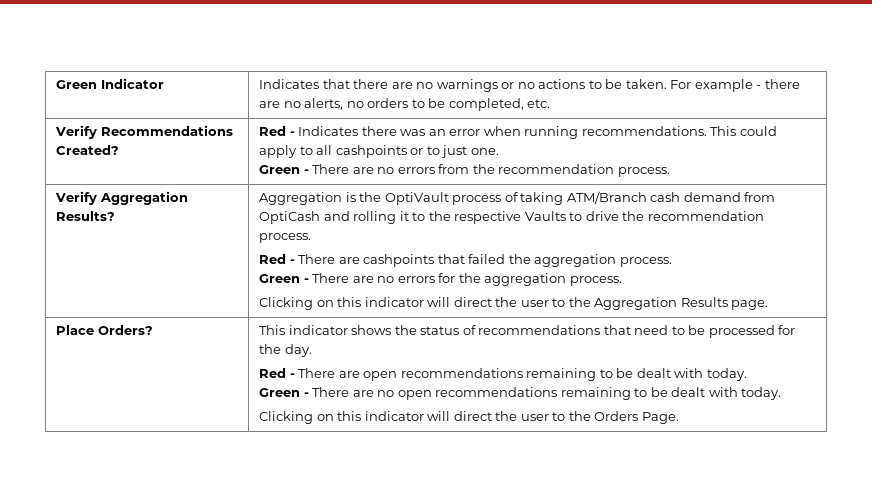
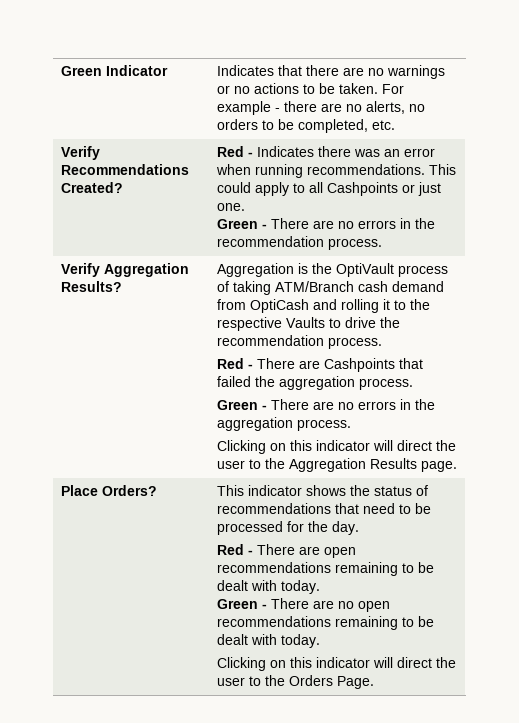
- Verify Recommendations Created? | Red - Indicates there was an error when running recommendations. This could apply to all cashpoints or to just one.
- Green - There are no errors from the recommendation process.
+ Verify Recommendations Created? | Red - Indicates there was an error when running recommendations. This could apply to all Cashpoints or just one.
+ Green - There are no errors in the recommendation process.
- Red - There are cashpoints that failed the aggregation process.
+ Red - There are Cashpoints that failed the aggregation process.
- Green - There are no errors for the aggregation process.
+ Green - There are no errors in the aggregation process.

